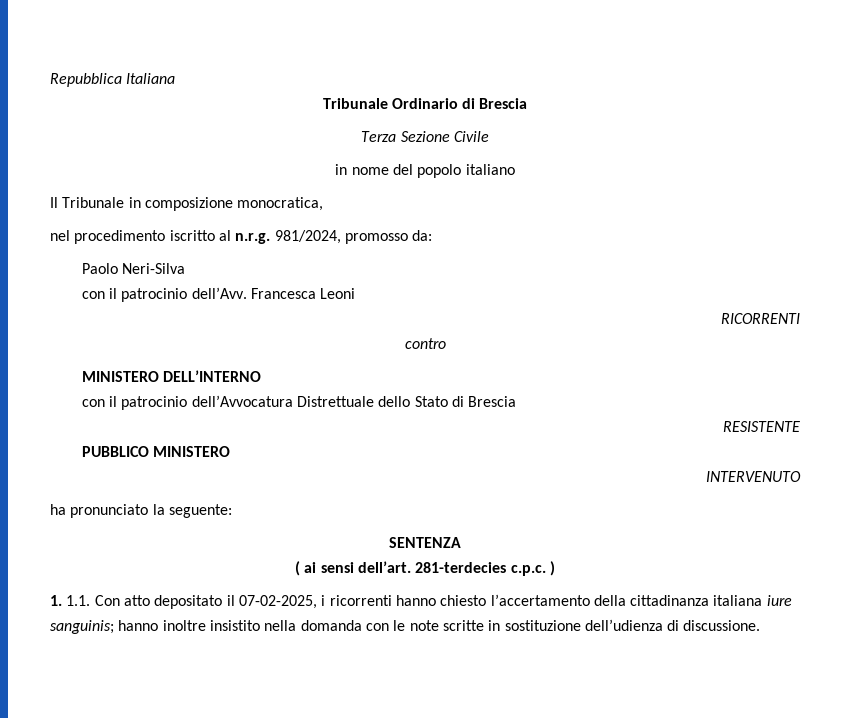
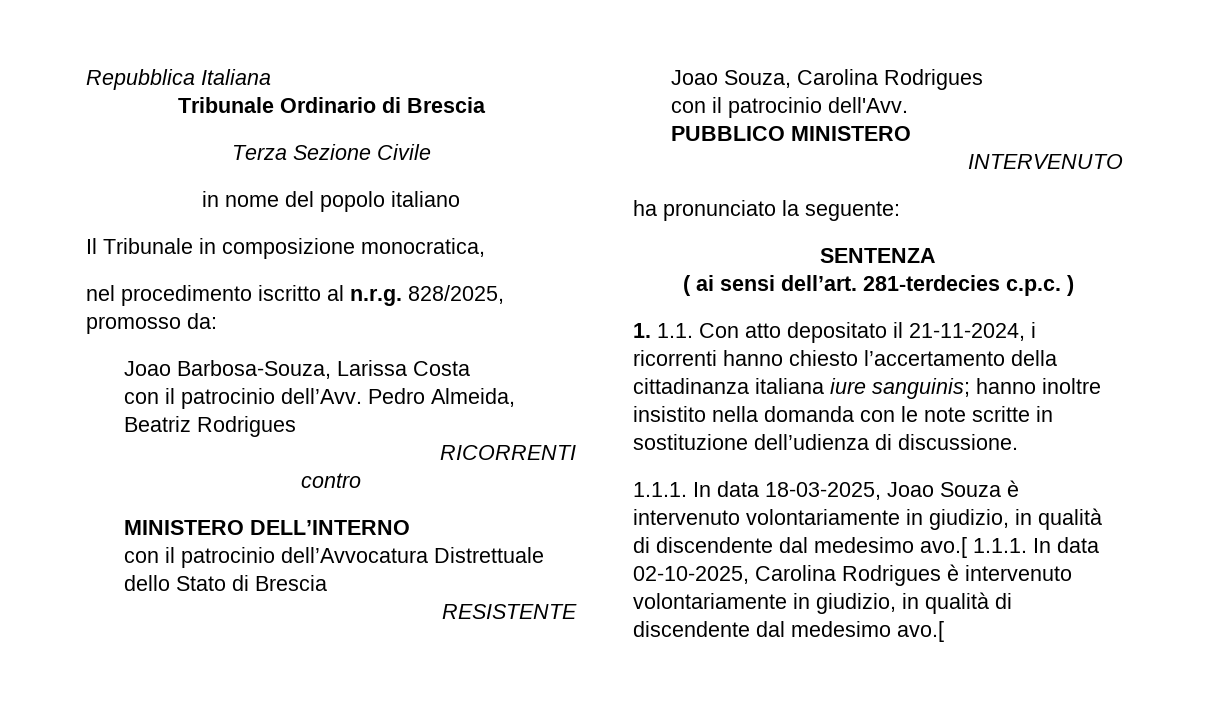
- nel procedimento iscritto al n.r.g. 981/2024, promosso da:
+ nel procedimento iscritto al n.r.g. 828/2025, promosso da:
- Paolo Neri-Silva
- con il patrocinio dell’Avv. Francesca Leoni
+ Joao Barbosa-Souza, Larissa Costa
+ con il patrocinio dell’Avv. Pedro Almeida, Beatriz Rodrigues
+ Joao Souza, Carolina Rodrigues
+ con il patrocinio dell'Avv.
- 1. 1.1. Con atto depositato il 07-02-2025, i ricorrenti hanno chiesto l’accertamento della cittadinanza italiana iure sanguinis; hanno inoltre insistito nella domanda con le note scritte in sostituzione dell’udienza di discussione.
+ 1. 1.1. Con atto depositato il 21-11-2024, i ricorrenti hanno chiesto l’accertamento della cittadinanza italiana iure sanguinis; hanno inoltre insistito nella domanda con le note scritte in sostituzione dell’udienza di discussione.
+ 1.1.1. In data 18-03-2025, Joao Souza è intervenuto volontariamente in giudizio, in qualità di discendente dal medesimo avo.[ 1.1.1. In data 02-10-2025, Carolina Rodrigues è intervenuto volontariamente in giudizio, in qualità di discendente dal medesimo avo.[

